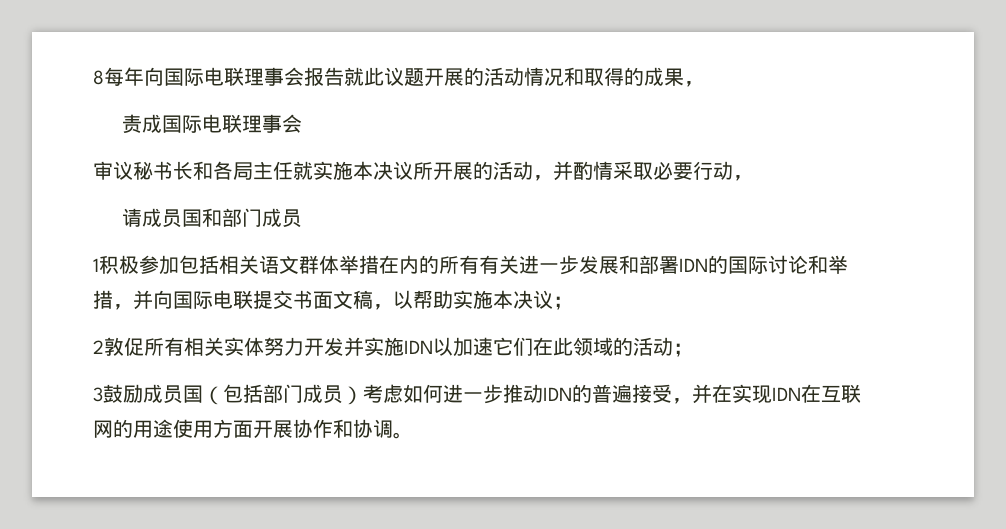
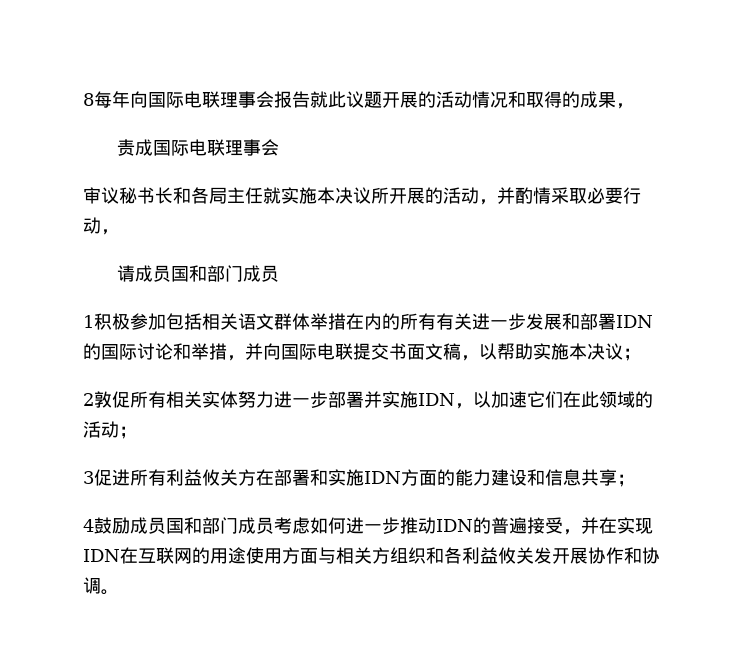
- 2敦促所有相关实体努力开发并实施IDN以加速它们在此领域的活动；
+ 2敦促所有相关实体努力进一步部署并实施IDN，以加速它们在此领域的活动；
- 3鼓励成员国（包括部门成员）考虑如何进一步推动IDN的普遍接受，并在实现IDN在互联网的用途使用方面开展协作和协调。
+ 3促进所有利益攸关方在部署和实施IDN方面的能力建设和信息共享；
+ 4鼓励成员国和部门成员考虑如何进一步推动IDN的普遍接受，并在实现IDN在互联网的用途使用方面与相关方组织和各利益攸关发开展协作和协调。

